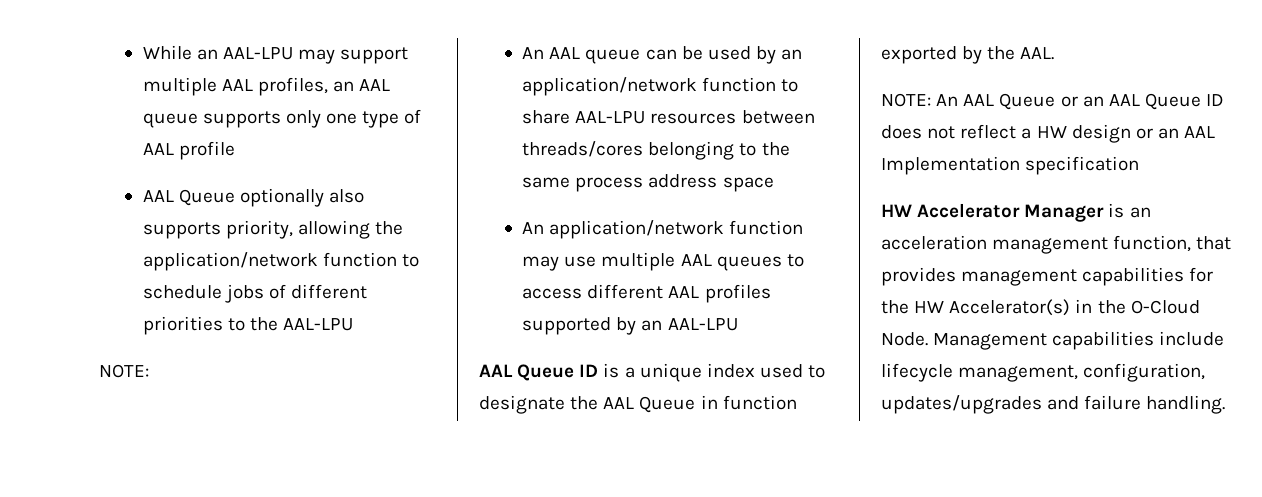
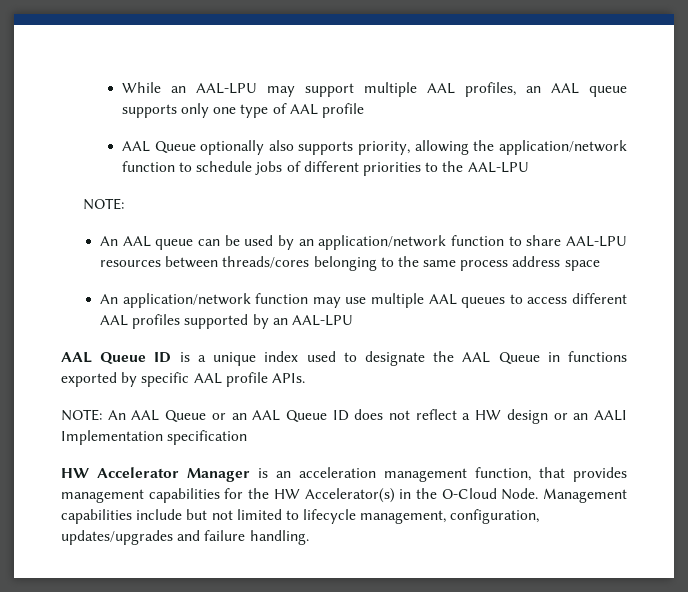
- AAL Queue ID is a unique index used to designate the AAL Queue in function exported by the AAL.
+ AAL Queue ID is a unique index used to designate the AAL Queue in functions exported by specific AAL profile APIs.
- NOTE: An AAL Queue or an AAL Queue ID does not reflect a HW design or an AAL Implementation specification
+ NOTE: An AAL Queue or an AAL Queue ID does not reflect a HW design or an AALI Implementation specification
- Management capabilities include lifecycle management, configuration, updates/upgrades and failure handling.
+ Management capabilities include but not limited to lifecycle management, configuration, updates/upgrades and failure handling.

